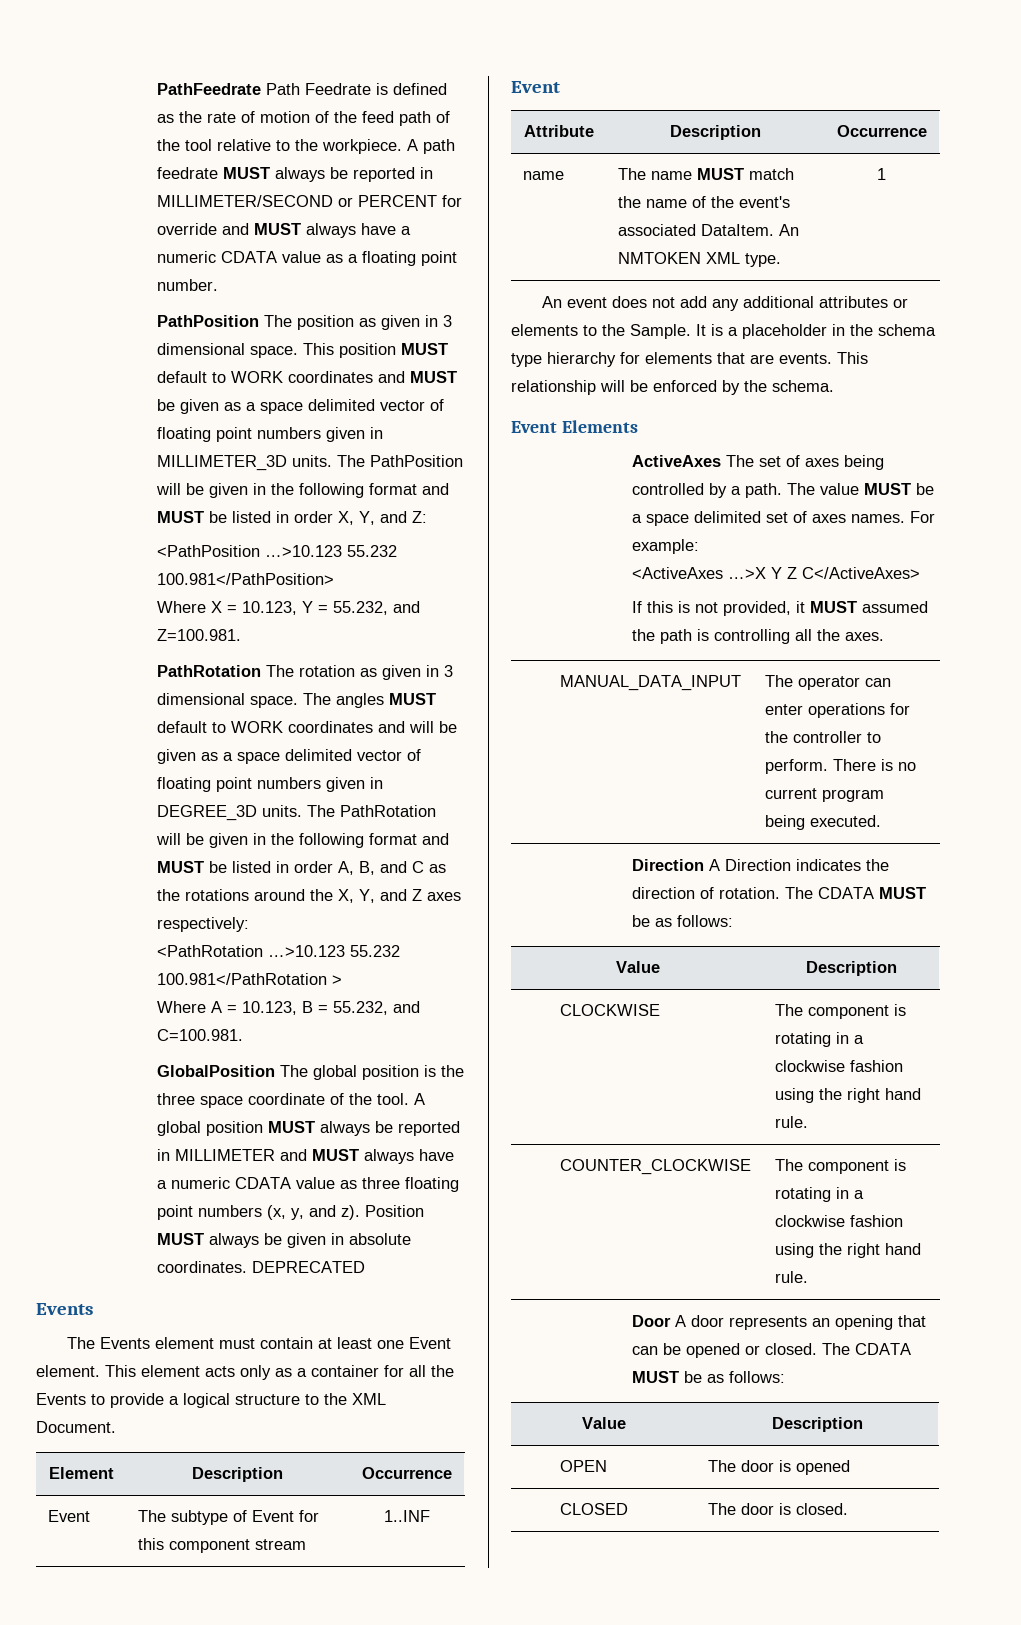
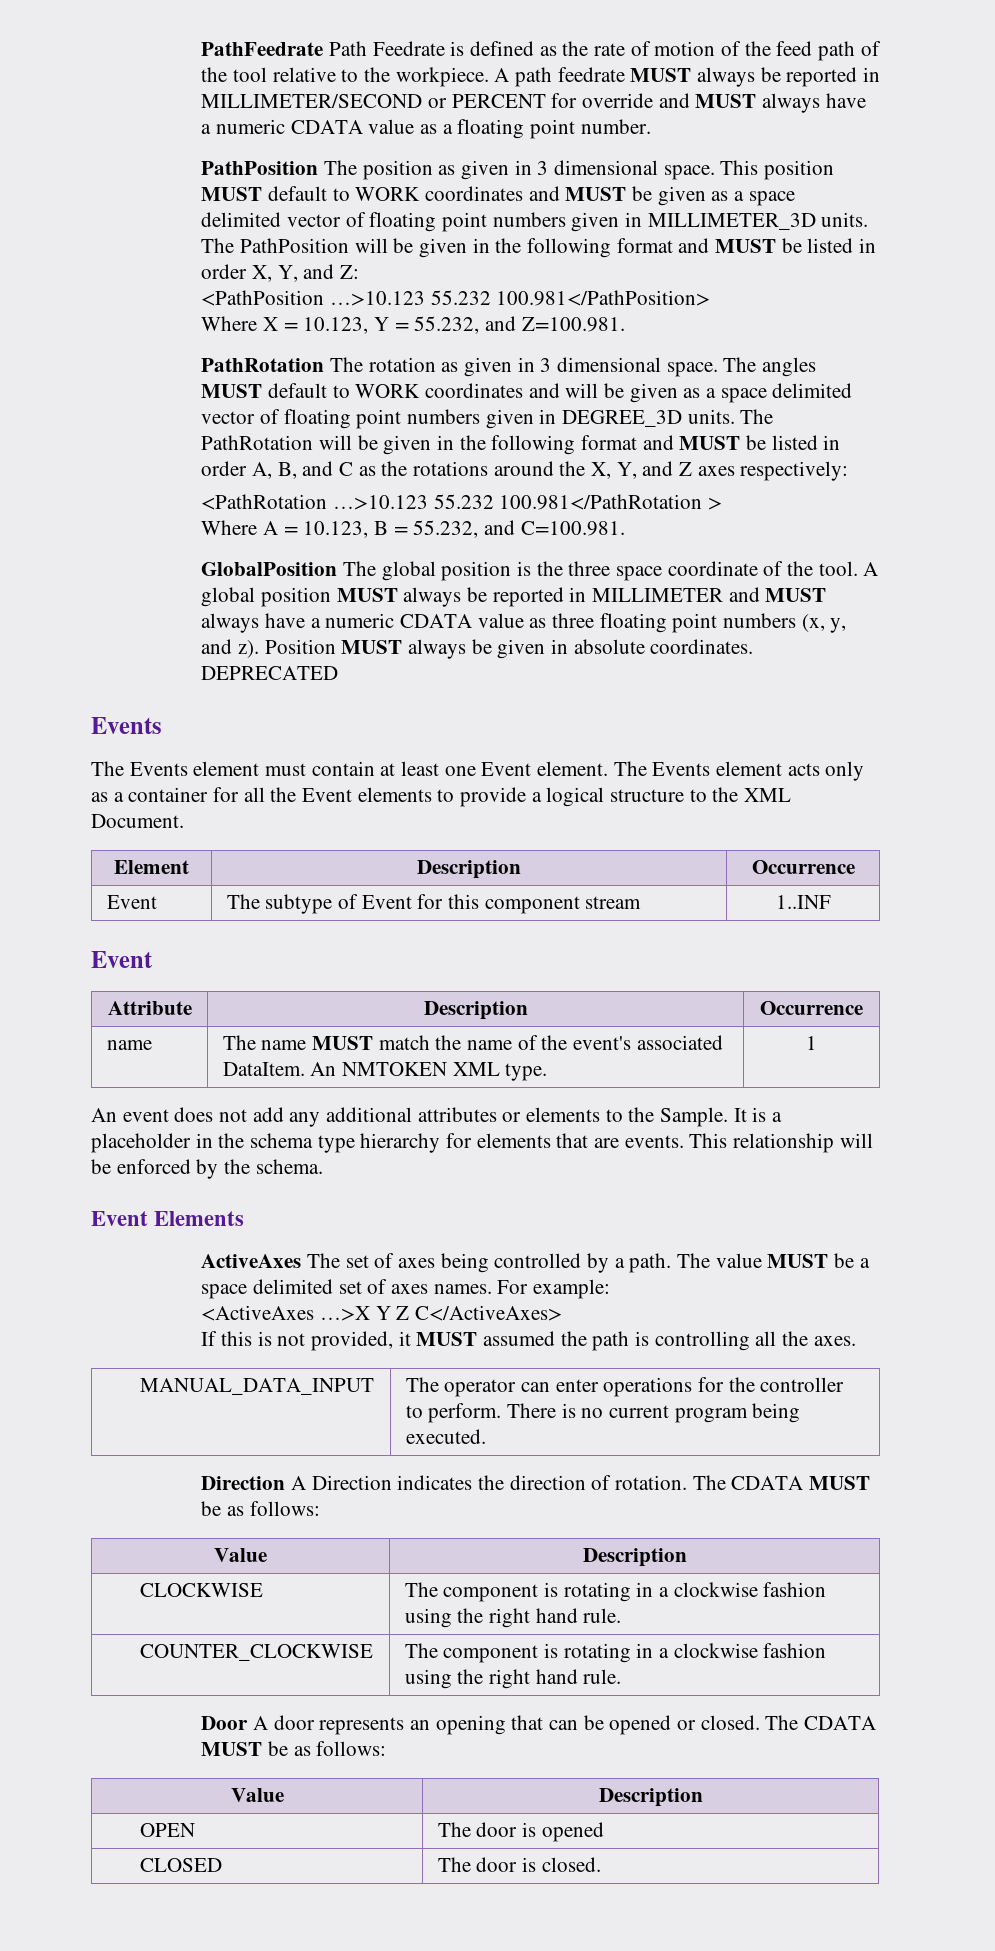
- This element acts only as a container for all the Events to provide a logical structure to the XML Document.
+ The Events element acts only as a container for all the Event elements to provide a logical structure to the XML Document.

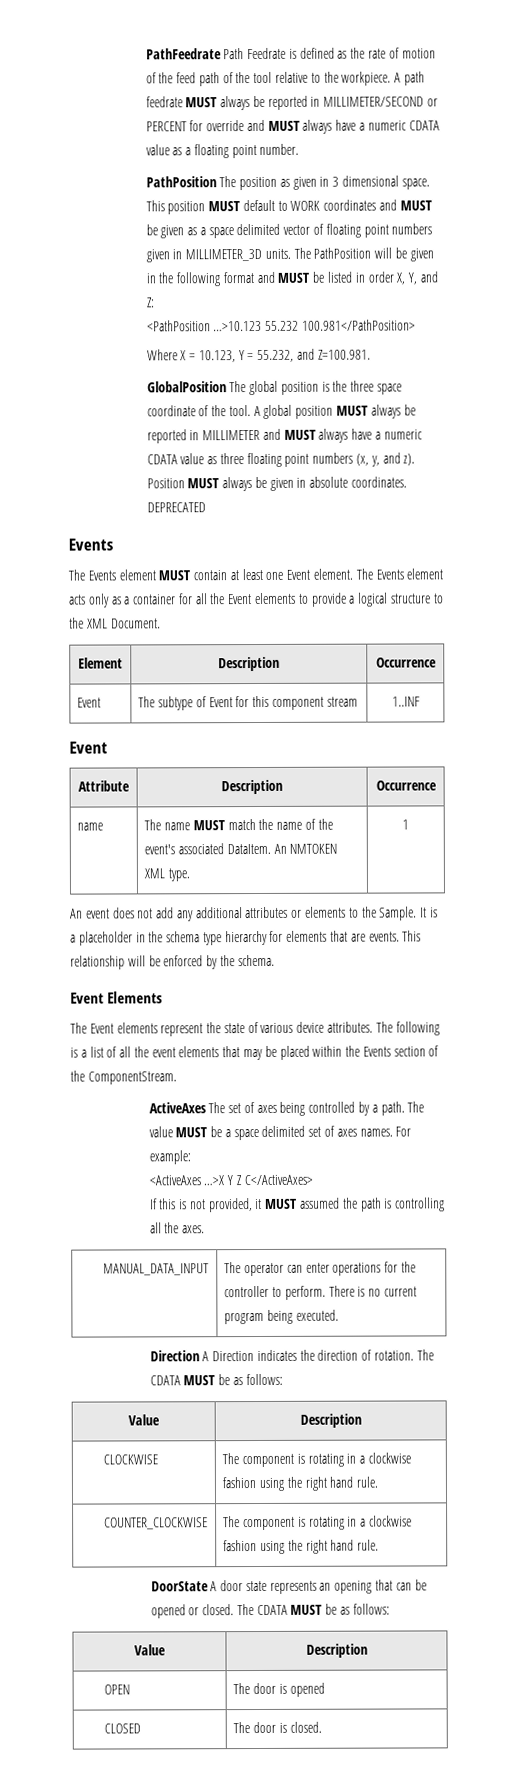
- PathRotation The rotation as given in 3 dimensional space. The angles MUST default to WORK coordinates and will be given as a space delimited vector of floating point numbers given in DEGREE_3D units. The PathRotation will be given in the following format and MUST be listed in order A, B, and C as the rotations around the X, Y, and Z axes respectively:
- <PathRotation …>10.123 55.232 100.981</PathRotation >
- Where A = 10.123, B = 55.232, and C=100.981.
- The Events element must contain at least one Event element.
+ The Events element MUST contain at least one Event element.
+ The Event elements represent the state of various device attributes. The following is a list of all the event elements that may be placed within the Events section of the ComponentStream.
- Door A door represents an opening that can be opened or closed.
+ DoorState A door state represents an opening that can be opened or closed.

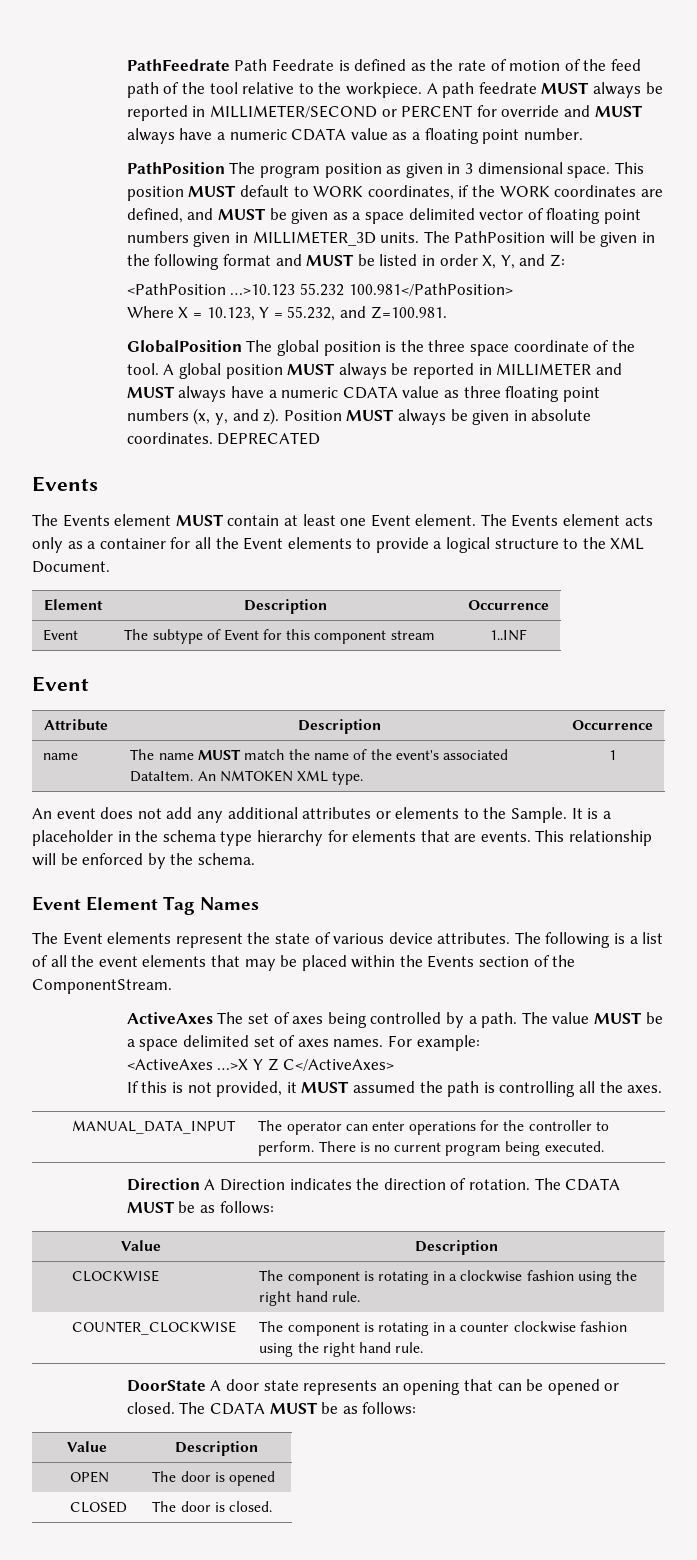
- PathPosition The position as given in 3 dimensional space.
+ PathPosition The program position as given in 3 dimensional space.
- This position MUST default to WORK coordinates and MUST be given as a space delimited vector of floating point numbers given in MILLIMETER_3D units.
+ This position MUST default to WORK coordinates, if the WORK coordinates are defined, and MUST be given as a space delimited vector of floating point numbers given in MILLIMETER_3D units.
- Event Elements
+ Event Element Tag Names
- COUNTER_CLOCKWISE | The component is rotating in a clockwise fashion using the right hand rule.
+ COUNTER_CLOCKWISE | The component is rotating in a counter clockwise fashion using the right hand rule.

